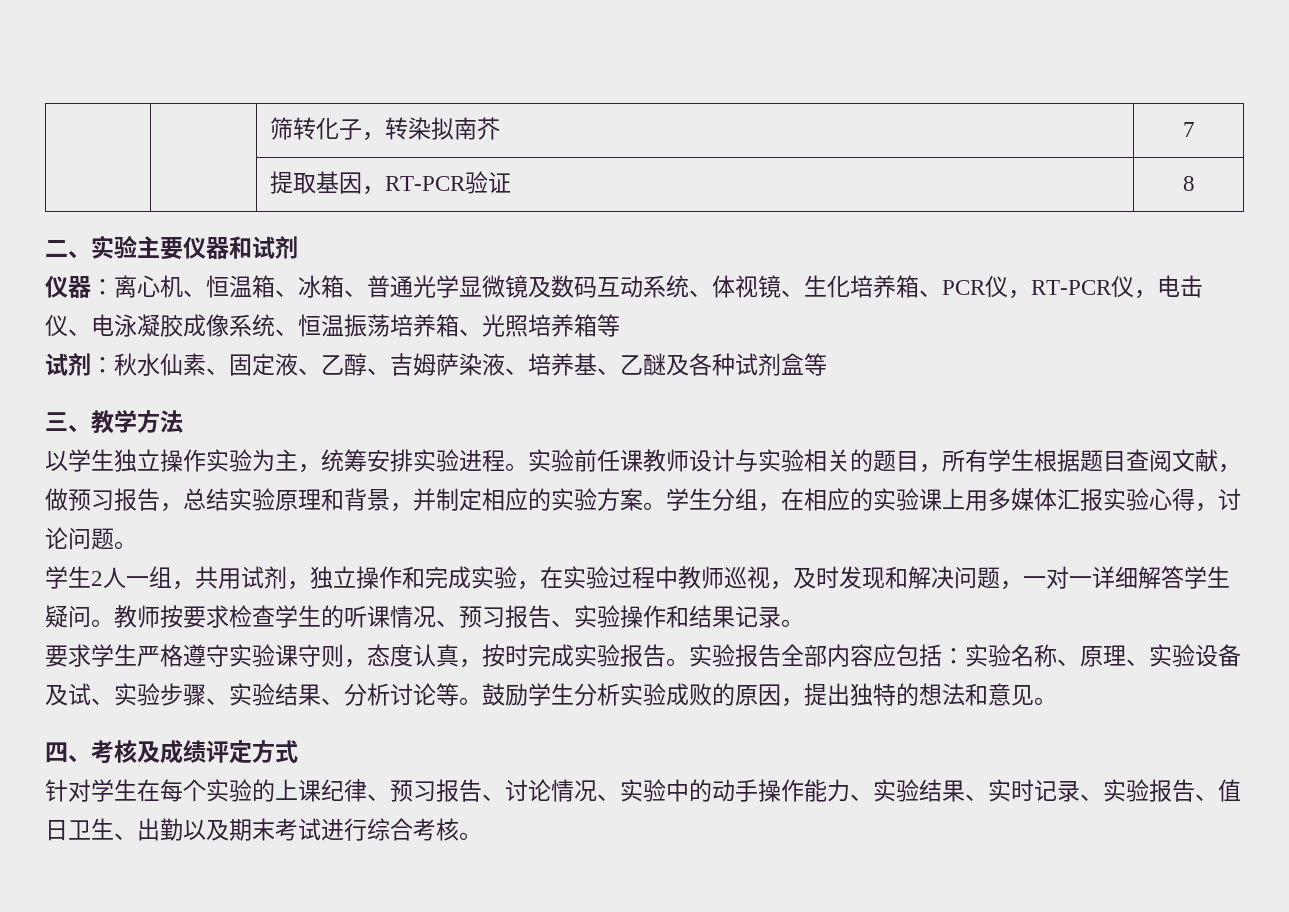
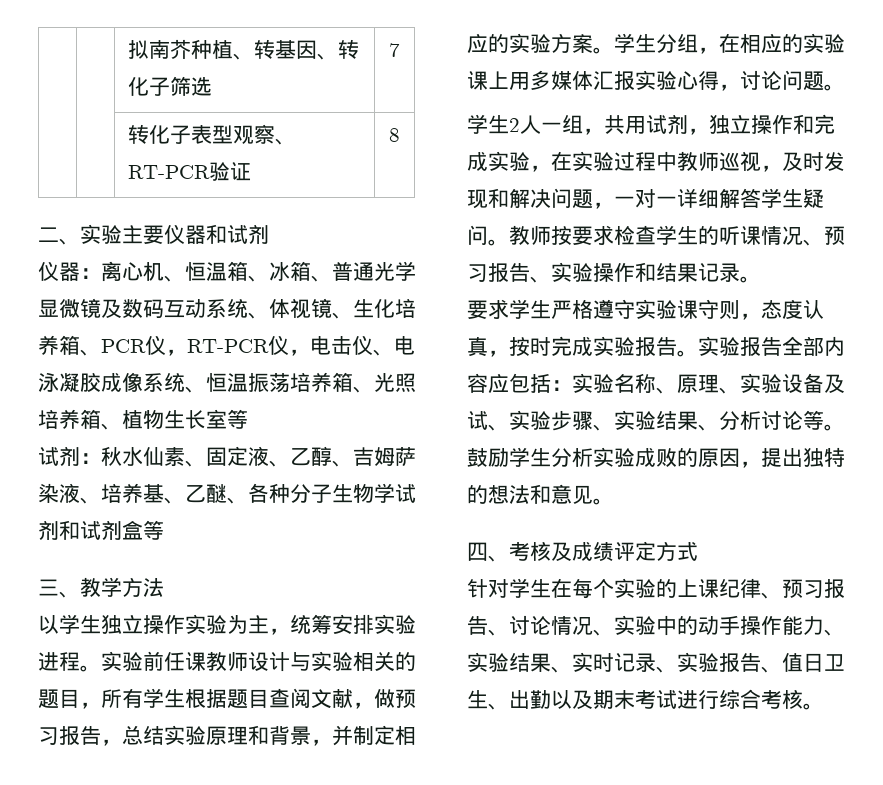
- | | 筛转化子，转染拟南芥 | 7
- | | 提取基因，RT-PCR验证 | 8
+ | | 拟南芥种植、转基因、转化子筛选 | 7
+ | | 转化子表型观察、RT-PCR验证 | 8
- 仪器：离心机、恒温箱、冰箱、普通光学显微镜及数码互动系统、体视镜、生化培养箱、PCR仪，RT-PCR仪，电击仪、电泳凝胶成像系统、恒温振荡培养箱、光照培养箱等
+ 仪器：离心机、恒温箱、冰箱、普通光学显微镜及数码互动系统、体视镜、生化培养箱、PCR仪，RT-PCR仪，电击仪、电泳凝胶成像系统、恒温振荡培养箱、光照培养箱、植物生长室等
- 试剂：秋水仙素、固定液、乙醇、吉姆萨染液、培养基、乙醚及各种试剂盒等
+ 试剂：秋水仙素、固定液、乙醇、吉姆萨染液、培养基、乙醚、各种分子生物学试剂和试剂盒等

